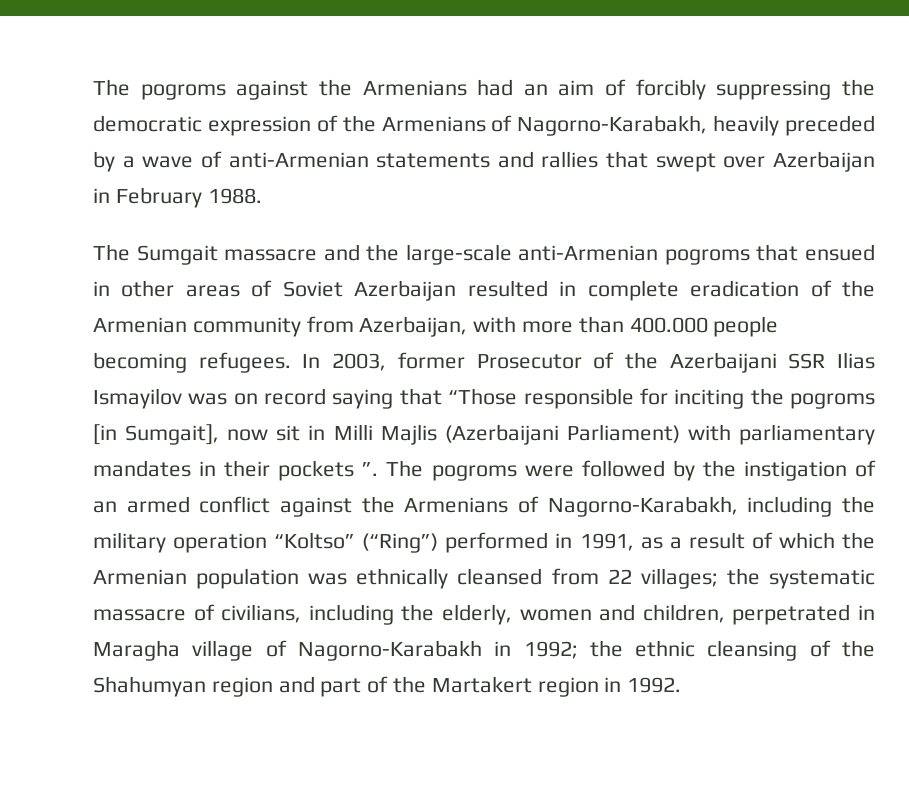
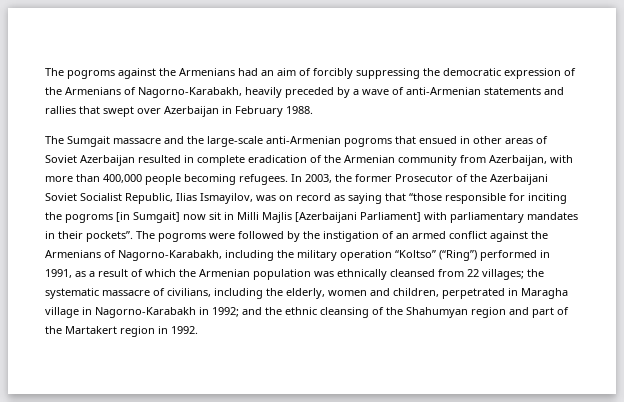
- The Sumgait massacre and the large-scale anti-Armenian pogroms that ensued in other areas of Soviet Azerbaijan resulted in complete eradication of the Armenian community from Azerbaijan, with more than 400.000 people becoming refugees.
+ The Sumgait massacre and the large-scale anti-Armenian pogroms that ensued in other areas of Soviet Azerbaijan resulted in complete eradication of the Armenian community from Azerbaijan, with more than 400,000 people becoming refugees.
- In 2003, former Prosecutor of the Azerbaijani SSR Ilias Ismayilov was on record saying that “Those responsible for inciting the pogroms [in Sumgait], now sit in Milli Majlis (Azerbaijani Parliament) with parliamentary mandates in their pockets ”.
+ In 2003, the former Prosecutor of the Azerbaijani Soviet Socialist Republic, Ilias Ismayilov, was on record as saying that “those responsible for inciting the pogroms [in Sumgait] now sit in Milli Majlis [Azerbaijani Parliament] with parliamentary mandates in their pockets”.
- the systematic massacre of civilians, including the elderly, women and children, perpetrated in Maragha village of Nagorno-Karabakh in 1992;
+ the systematic massacre of civilians, including the elderly, women and children, perpetrated in Maragha village in Nagorno-Karabakh in 1992;
- the ethnic cleansing of the Shahumyan region and part of the Martakert region in 1992.
+ and the ethnic cleansing of the Shahumyan region and part of the Martakert region in 1992.

